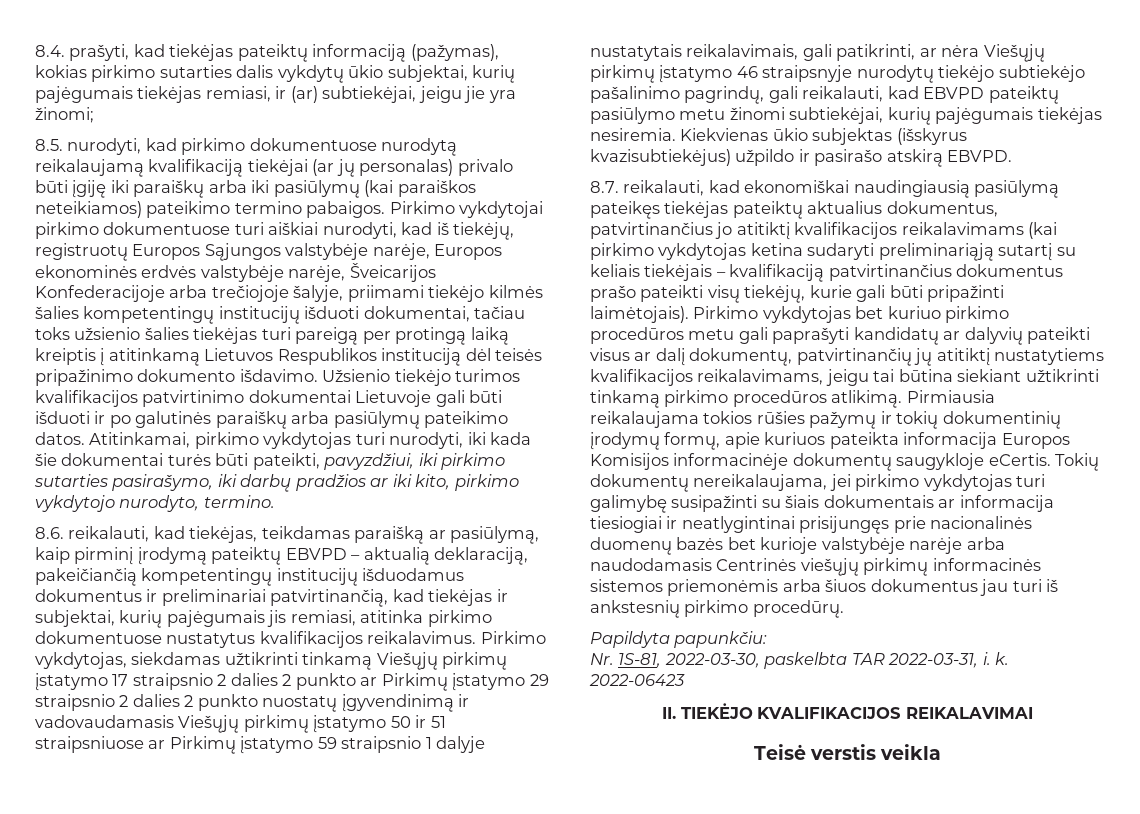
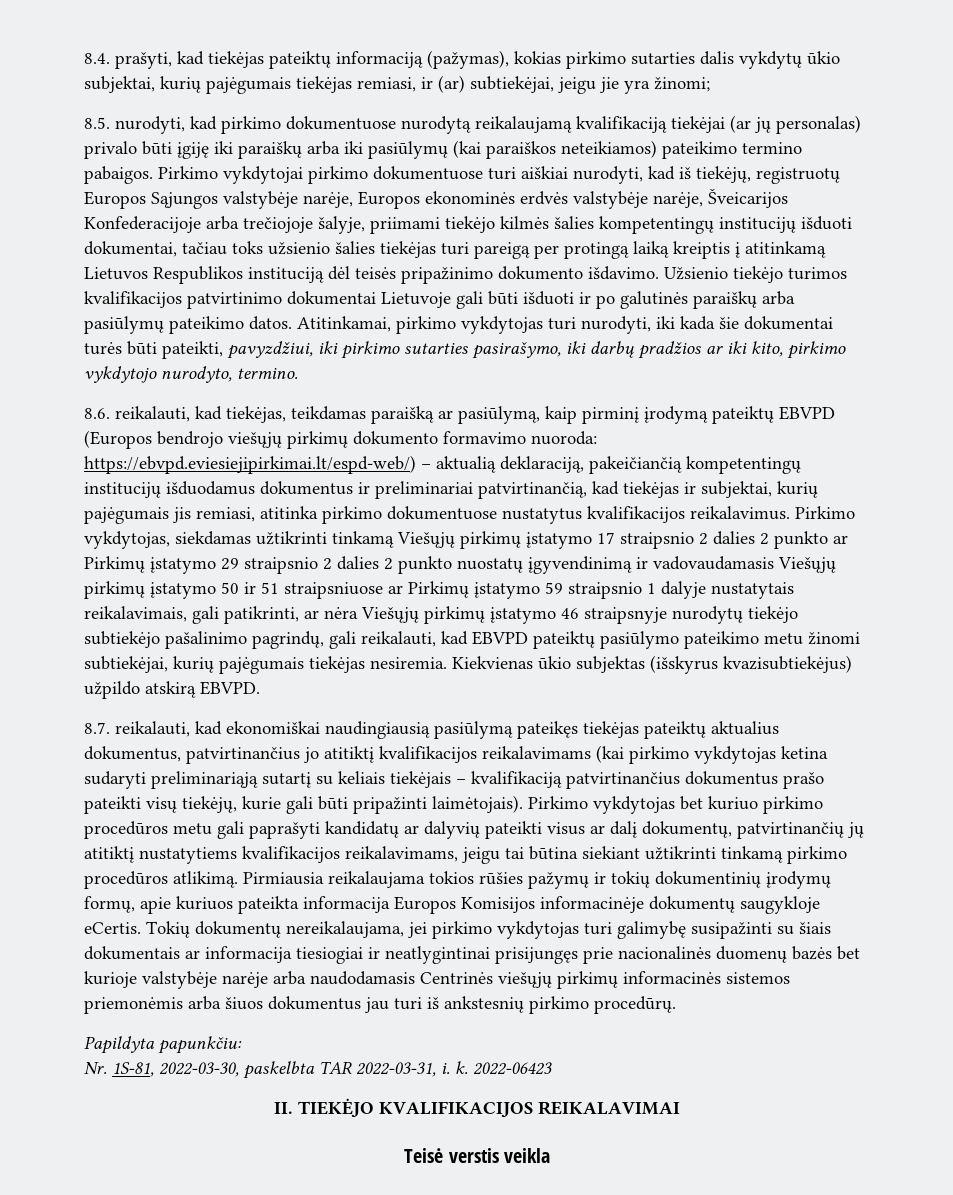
- 8.6. reikalauti, kad tiekėjas, teikdamas paraišką ar pasiūlymą, kaip pirminį įrodymą pateiktų EBVPD – aktualią deklaraciją, pakeičiančią kompetentingų institucijų išduodamus dokumentus ir preliminariai patvirtinančią, kad tiekėjas ir subjektai, kurių pajėgumais jis remiasi, atitinka pirkimo dokumentuose nustatytus kvalifikacijos reikalavimus.
+ 8.6. reikalauti, kad tiekėjas, teikdamas paraišką ar pasiūlymą, kaip pirminį įrodymą pateiktų EBVPD (Europos bendrojo viešųjų pirkimų dokumento formavimo nuoroda: https://ebvpd.eviesiejipirkimai.lt/espd-web/) – aktualią deklaraciją, pakeičiančią kompetentingų institucijų išduodamus dokumentus ir preliminariai patvirtinančią, kad tiekėjas ir subjektai, kurių pajėgumais jis remiasi, atitinka pirkimo dokumentuose nustatytus kvalifikacijos reikalavimus.
- Pirkimo vykdytojas, siekdamas užtikrinti tinkamą Viešųjų pirkimų įstatymo 17 straipsnio 2 dalies 2 punkto ar Pirkimų įstatymo 29 straipsnio 2 dalies 2 punkto nuostatų įgyvendinimą ir vadovaudamasis Viešųjų pirkimų įstatymo 50 ir 51 straipsniuose ar Pirkimų įstatymo 59 straipsnio 1 dalyje nustatytais reikalavimais, gali patikrinti, ar nėra Viešųjų pirkimų įstatymo 46 straipsnyje nurodytų tiekėjo subtiekėjo pašalinimo pagrindų, gali reikalauti, kad EBVPD pateiktų pasiūlymo metu žinomi subtiekėjai, kurių pajėgumais tiekėjas nesiremia.
+ Pirkimo vykdytojas, siekdamas užtikrinti tinkamą Viešųjų pirkimų įstatymo 17 straipsnio 2 dalies 2 punkto ar Pirkimų įstatymo 29 straipsnio 2 dalies 2 punkto nuostatų įgyvendinimą ir vadovaudamasis Viešųjų pirkimų įstatymo 50 ir 51 straipsniuose ar Pirkimų įstatymo 59 straipsnio 1 dalyje nustatytais reikalavimais, gali patikrinti, ar nėra Viešųjų pirkimų įstatymo 46 straipsnyje nurodytų tiekėjo subtiekėjo pašalinimo pagrindų, gali reikalauti, kad EBVPD pateiktų pasiūlymo pateikimo metu žinomi subtiekėjai, kurių pajėgumais tiekėjas nesiremia.
- Kiekvienas ūkio subjektas (išskyrus kvazisubtiekėjus) užpildo ir pasirašo atskirą EBVPD.
+ Kiekvienas ūkio subjektas (išskyrus kvazisubtiekėjus) užpildo atskirą EBVPD.

